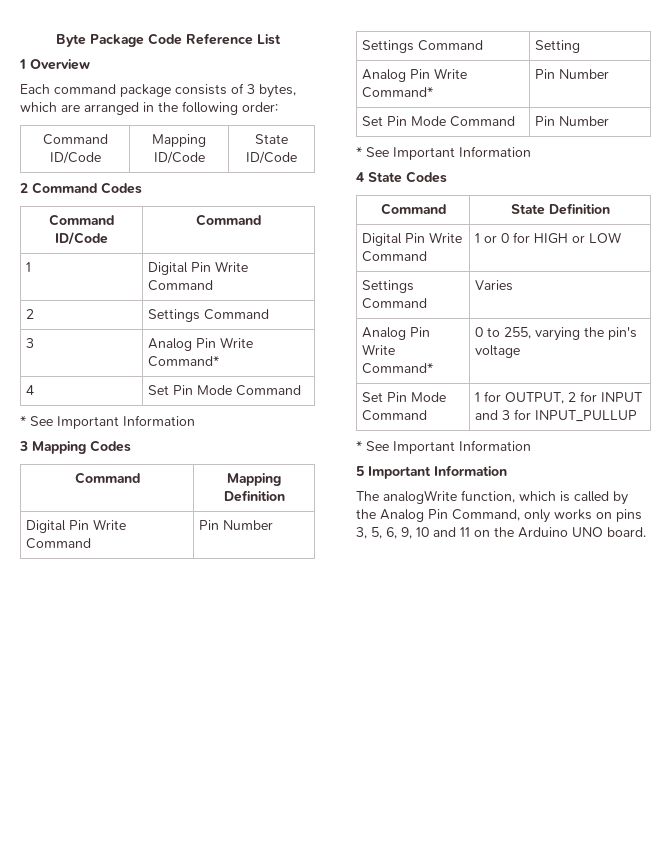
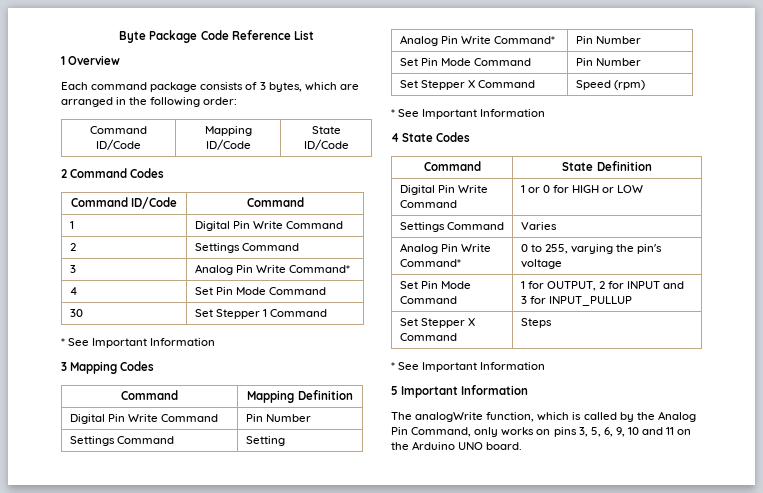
+ 30 | Set Stepper 1 Command
+ Set Stepper X Command | Speed (rpm)
+ Set Stepper X Command | Steps

